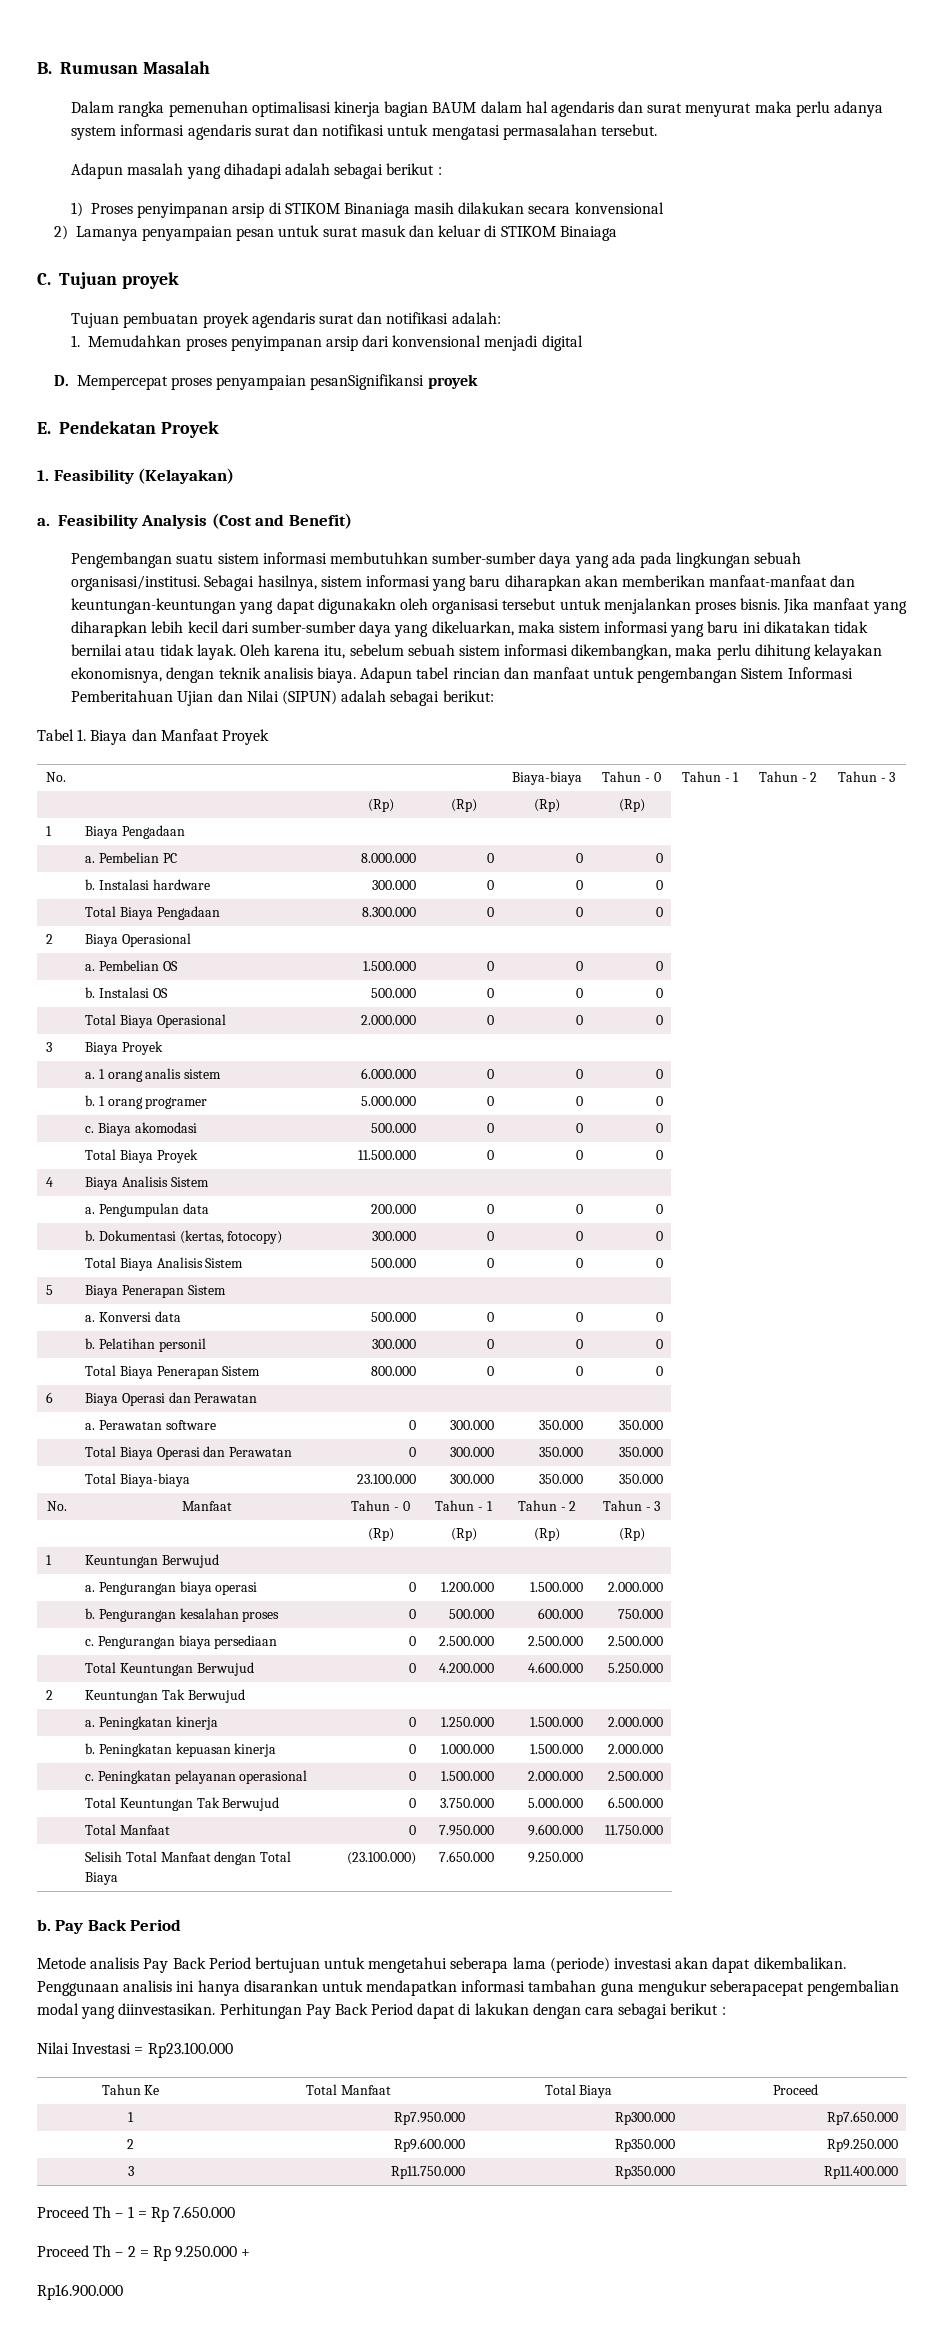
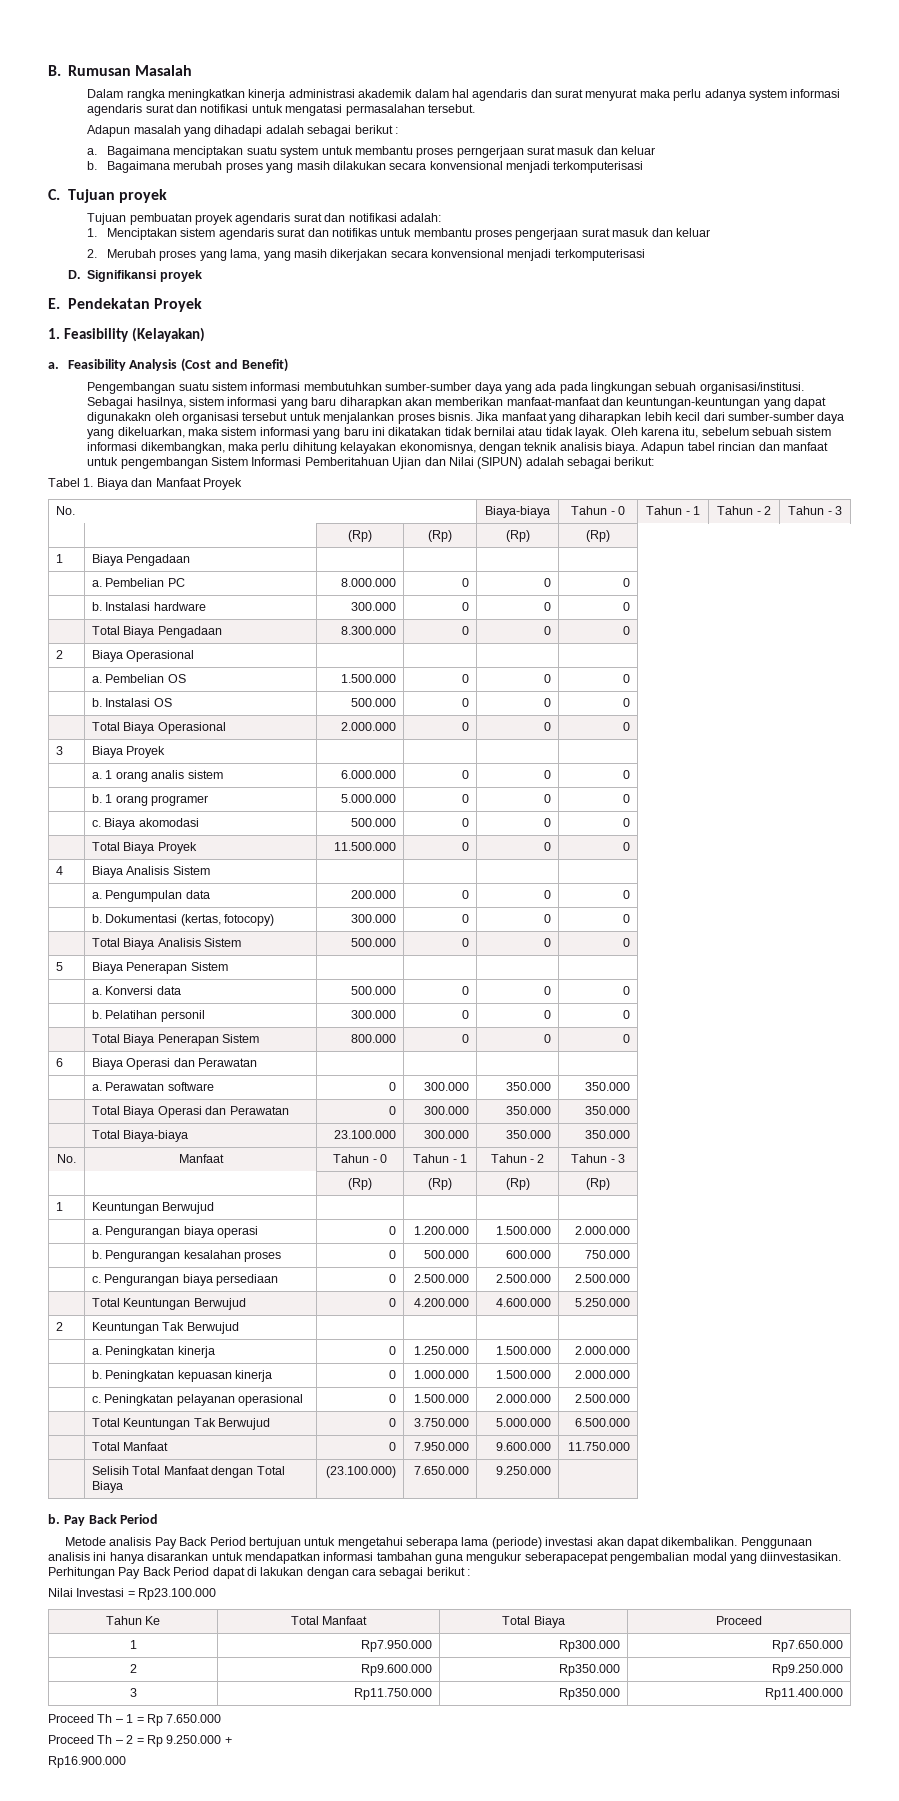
- Dalam rangka pemenuhan optimalisasi kinerja bagian BAUM dalam hal agendaris dan surat menyurat maka perlu adanya system informasi agendaris surat dan notifikasi untuk mengatasi permasalahan tersebut.
+ Dalam rangka meningkatkan kinerja administrasi akademik dalam hal agendaris dan surat menyurat maka perlu adanya system informasi agendaris surat dan notifikasi untuk mengatasi permasalahan tersebut.
- 1) Proses penyimpanan arsip di STIKOM Binaniaga masih dilakukan secara konvensional
- 2) Lamanya penyampaian pesan untuk surat masuk dan keluar di STIKOM Binaiaga
+ a. Bagaimana menciptakan suatu system untuk membantu proses perngerjaan surat masuk dan keluar
+ b. Bagaimana merubah proses yang masih dilakukan secara konvensional menjadi terkomputerisasi
- 1. Memudahkan proses penyimpanan arsip dari konvensional menjadi digital
+ 1. Menciptakan sistem agendaris surat dan notifikas untuk membantu proses pengerjaan surat masuk dan keluar
+ 2. Merubah proses yang lama, yang masih dikerjakan secara konvensional menjadi terkomputerisasi
- D. Mempercepat proses penyampaian pesanSignifikansi proyek
+ D. Signifikansi proyek

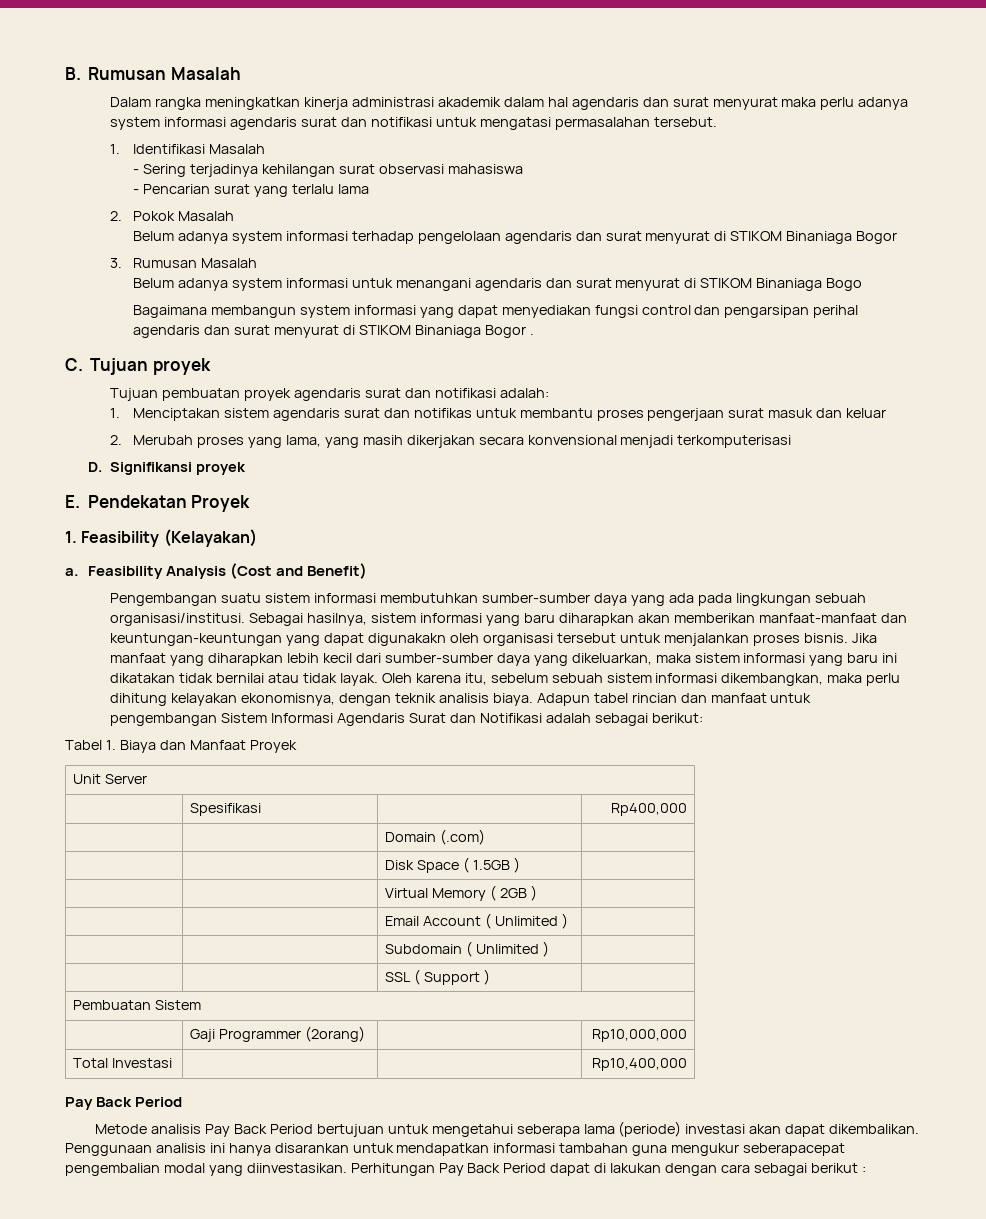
- Adapun masalah yang dihadapi adalah sebagai berikut :
- a. Bagaimana menciptakan suatu system untuk membantu proses perngerjaan surat masuk dan keluar
- b. Bagaimana merubah proses yang masih dilakukan secara konvensional menjadi terkomputerisasi
+ 1. Identifikasi Masalah
+ - Sering terjadinya kehilangan surat observasi mahasiswa
+ - Pencarian surat yang terlalu lama
+ 2. Pokok Masalah
+ Belum adanya system informasi terhadap pengelolaan agendaris dan surat menyurat di STIKOM Binaniaga Bogor
+ 3. Rumusan Masalah
+ Belum adanya system informasi untuk menangani agendaris dan surat menyurat di STIKOM Binaniaga Bogo
+ Bagaimana membangun system informasi yang dapat menyediakan fungsi control dan pengarsipan perihal agendaris dan surat menyurat di STIKOM Binaniaga Bogor .
- Adapun tabel rincian dan manfaat untuk pengembangan Sistem Informasi Pemberitahuan Ujian dan Nilai (SIPUN) adalah sebagai berikut:
+ Adapun tabel rincian dan manfaat untuk pengembangan Sistem Informasi Agendaris Surat dan Notifikasi adalah sebagai berikut:
- No. | Biaya-biaya | Tahun - 0 | Tahun - 1 | Tahun - 2 | Tahun - 3
- | | (Rp) | (Rp) | (Rp) | (Rp)
- 1 | Biaya Pengadaan | | | |
- | a. Pembelian PC | 8.000.000 | 0 | 0 | 0
- | b. Instalasi hardware | 300.000 | 0 | 0 | 0
- | Total Biaya Pengadaan | 8.300.000 | 0 | 0 | 0
- 2 | Biaya Operasional | | | |
- | a. Pembelian OS | 1.500.000 | 0 | 0 | 0
- | b. Instalasi OS | 500.000 | 0 | 0 | 0
- | Total Biaya Operasional | 2.000.000 | 0 | 0 | 0
- 3 | Biaya Proyek | | | |
- | a. 1 orang analis sistem | 6.000.000 | 0 | 0 | 0
- | b. 1 orang programer | 5.000.000 | 0 | 0 | 0
- | c. Biaya akomodasi | 500.000 | 0 | 0 | 0
- | Total Biaya Proyek | 11.500.000 | 0 | 0 | 0
- 4 | Biaya Analisis Sistem | | | |
- | a. Pengumpulan data | 200.000 | 0 | 0 | 0
- | b. Dokumentasi (kertas, fotocopy) | 300.000 | 0 | 0 | 0
- | Total Biaya Analisis Sistem | 500.000 | 0 | 0 | 0
- 5 | Biaya Penerapan Sistem | | | |
- | a. Konversi data | 500.000 | 0 | 0 | 0
- | b. Pelatihan personil | 300.000 | 0 | 0 | 0
- | Total Biaya Penerapan Sistem | 800.000 | 0 | 0 | 0
- 6 | Biaya Operasi dan Perawatan | | | |
- | a. Perawatan software | 0 | 300.000 | 350.000 | 350.000
- | Total Biaya Operasi dan Perawatan | 0 | 300.000 | 350.000 | 350.000
- | Total Biaya-biaya | 23.100.000 | 300.000 | 350.000 | 350.000
- No. | Manfaat | Tahun - 0 | Tahun - 1 | Tahun - 2 | Tahun - 3
- | | (Rp) | (Rp) | (Rp) | (Rp)
- 1 | Keuntungan Berwujud | | | |
- | a. Pengurangan biaya operasi | 0 | 1.200.000 | 1.500.000 | 2.000.000
- | b. Pengurangan kesalahan proses | 0 | 500.000 | 600.000 | 750.000
- | c. Pengurangan biaya persediaan | 0 | 2.500.000 | 2.500.000 | 2.500.000
- | Total Keuntungan Berwujud | 0 | 4.200.000 | 4.600.000 | 5.250.000
- 2 | Keuntungan Tak Berwujud | | | |
- | a. Peningkatan kinerja | 0 | 1.250.000 | 1.500.000 | 2.000.000
- | b. Peningkatan kepuasan kinerja | 0 | 1.000.000 | 1.500.000 | 2.000.000
- | c. Peningkatan pelayanan operasional | 0 | 1.500.000 | 2.000.000 | 2.500.000
- | Total Keuntungan Tak Berwujud | 0 | 3.750.000 | 5.000.000 | 6.500.000
- | Total Manfaat | 0 | 7.950.000 | 9.600.000 | 11.750.000
- | Selisih Total Manfaat dengan Total Biaya | (23.100.000) | 7.650.000 | 9.250.000 |
- b. Pay Back Period
+ Unit Server
+ | Spesifikasi | | Rp400,000
+ | | Domain (.com) |
+ | | Disk Space ( 1.5GB ) |
+ | | Virtual Memory ( 2GB ) |
+ | | Email Account ( Unlimited ) |
+ | | Subdomain ( Unlimited ) |
+ | | SSL ( Support ) |
+ Pembuatan Sistem
+ | Gaji Programmer (2orang) | | Rp10,000,000
+ Total Investasi | | | Rp10,400,000
+ Pay Back Period
- Nilai Investasi = Rp23.100.000
- Tahun Ke | Total Manfaat | Total Biaya | Proceed
- 1 | Rp7.950.000 | Rp300.000 | Rp7.650.000
- 2 | Rp9.600.000 | Rp350.000 | Rp9.250.000
- 3 | Rp11.750.000 | Rp350.000 | Rp11.400.000
- Proceed Th – 1 = Rp 7.650.000
- Proceed Th – 2 = Rp 9.250.000 +
- Rp16.900.000

